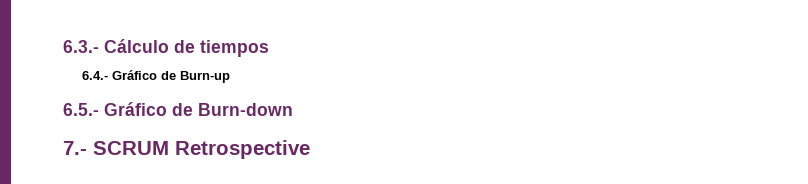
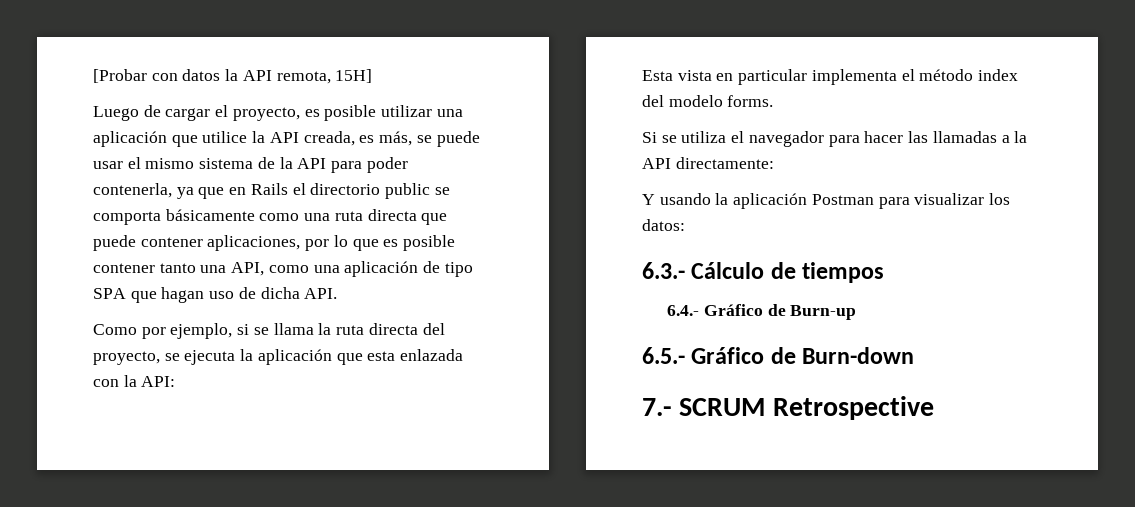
+ [Probar con datos la API remota, 15H]
+ Luego de cargar el proyecto, es posible utilizar una aplicación que utilice la API creada, es más, se puede usar el mismo sistema de la API para poder contenerla, ya que en Rails el directorio public se comporta básicamente como una ruta directa que puede contener aplicaciones, por lo que es posible contener tanto una API, como una aplicación de tipo SPA que hagan uso de dicha API.
+ Como por ejemplo, si se llama la ruta directa del proyecto, se ejecuta la aplicación que esta enlazada con la API:
+ Esta vista en particular implementa el método index del modelo forms.
+ Si se utiliza el navegador para hacer las llamadas a la API directamente:
+ Y usando la aplicación Postman para visualizar los datos:

